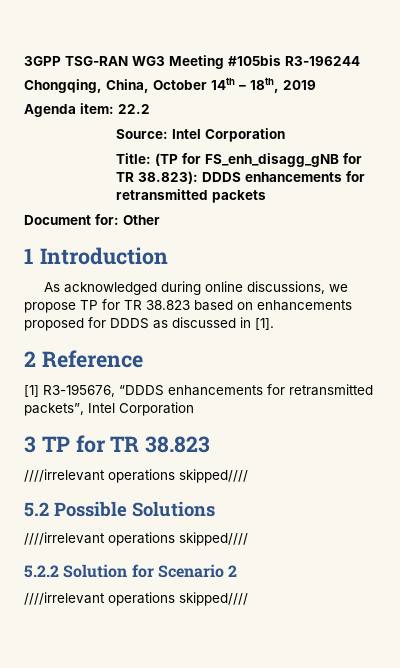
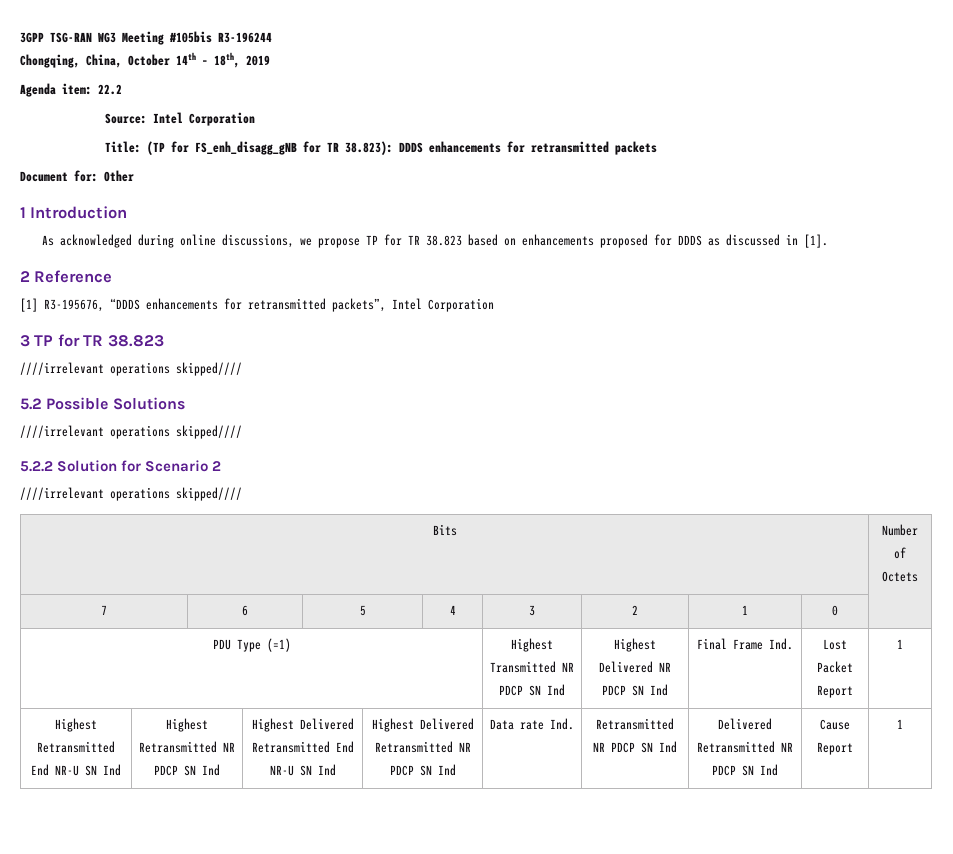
+ Bits | Number of Octets
+ 7 | 6 | 5 | 4 | 3 | 2 | 1 | 0 |
+ PDU Type (=1) | Highest Transmitted NR PDCP SN Ind | Highest Delivered NR PDCP SN Ind | Final Frame Ind. | Lost Packet Report | 1
+ Highest Retransmitted End NR-U SN Ind | Highest Retransmitted NR PDCP SN Ind | Highest Delivered Retransmitted End NR-U SN Ind | Highest Delivered Retransmitted NR PDCP SN Ind | Data rate Ind. | Retransmitted NR PDCP SN Ind | Delivered Retransmitted NR PDCP SN Ind | Cause Report | 1

